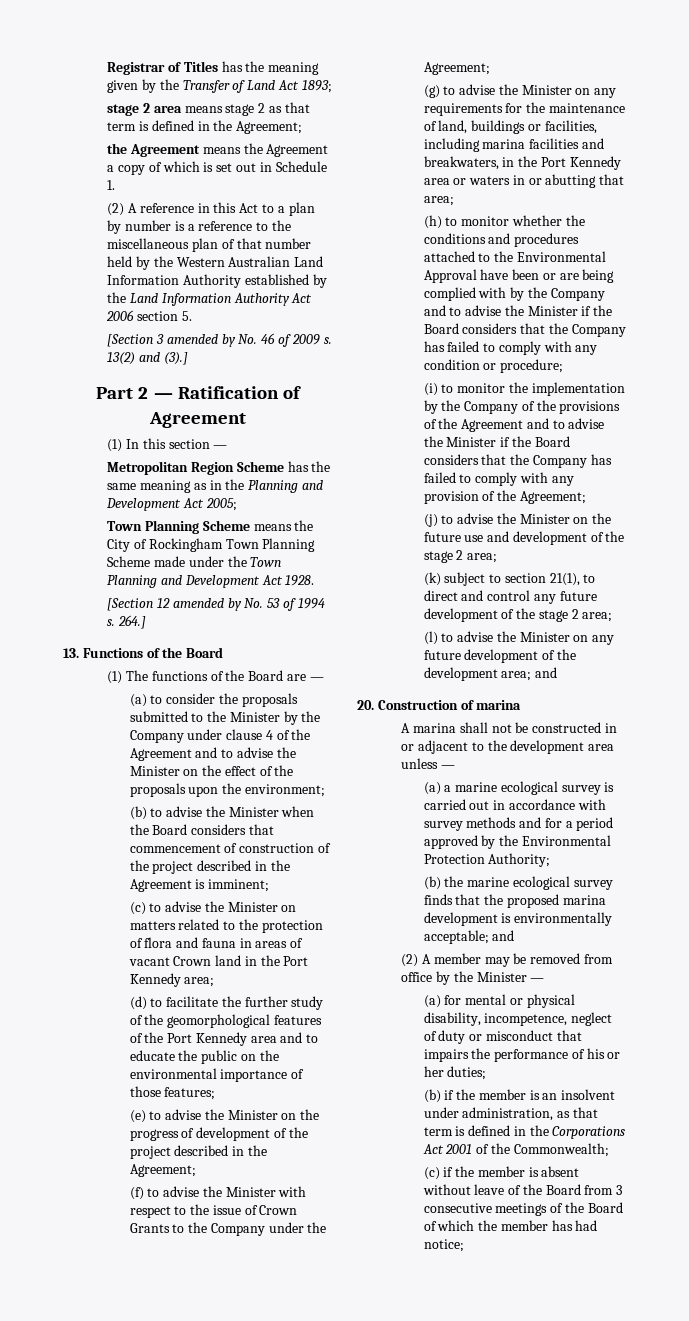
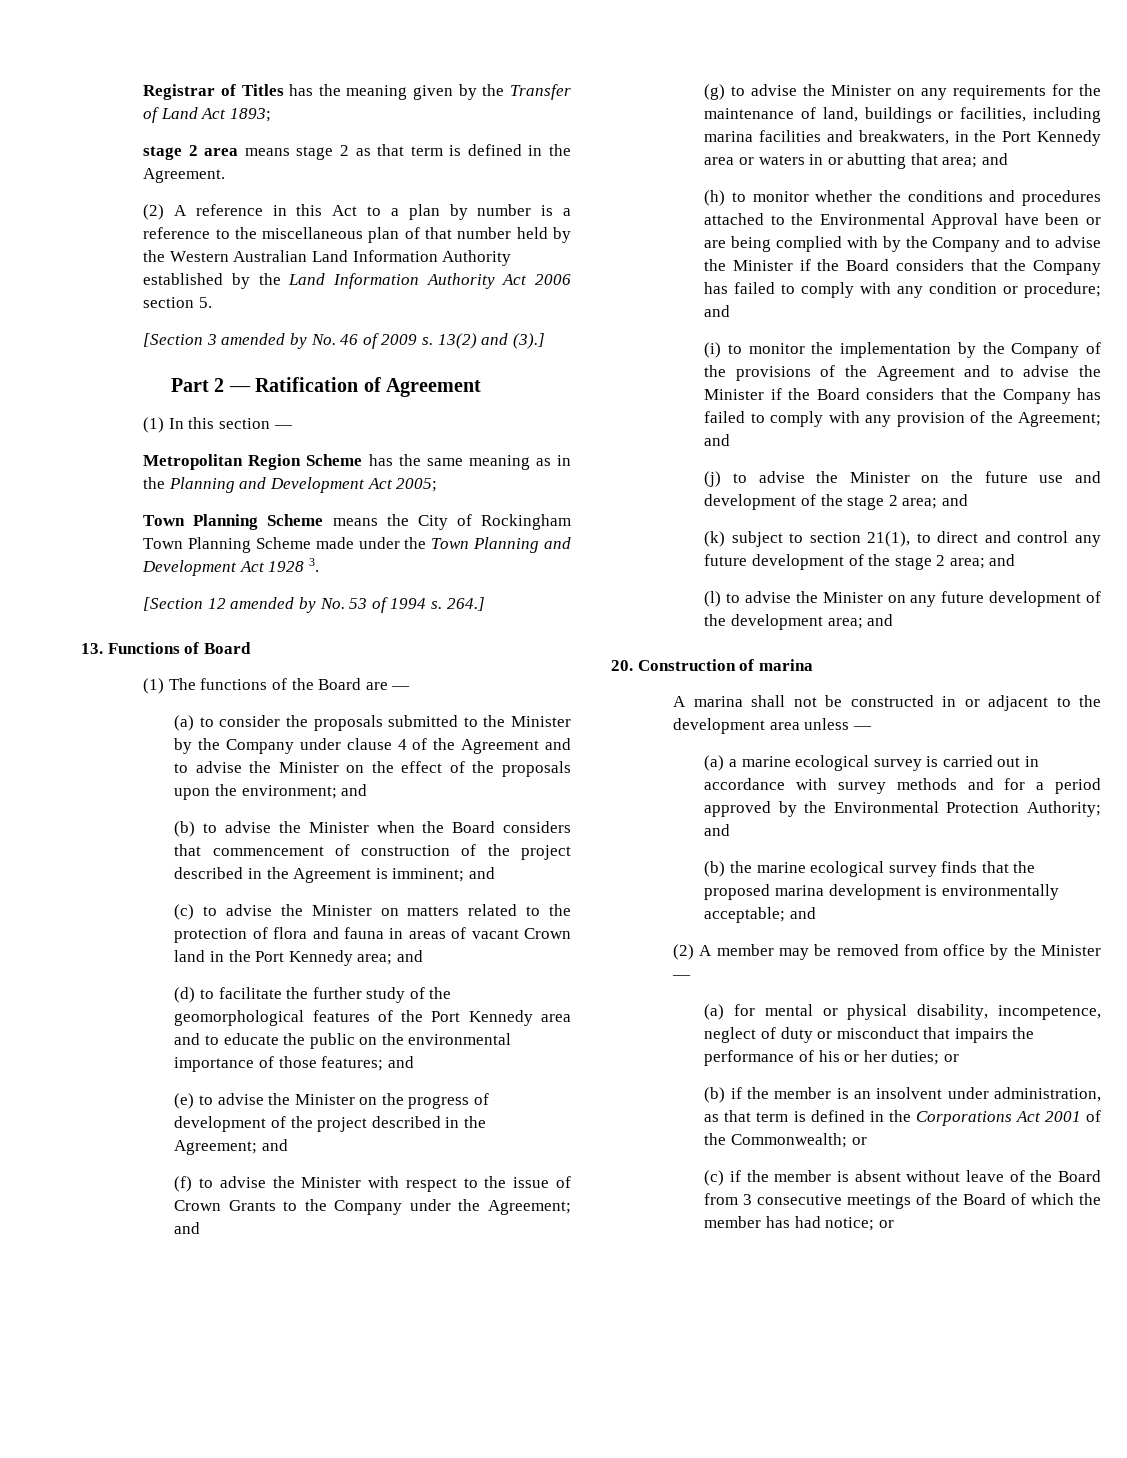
- stage 2 area means stage 2 as that term is defined in the Agreement;
- the Agreement means the Agreement a copy of which is set out in Schedule 1.
+ stage 2 area means stage 2 as that term is defined in the Agreement.
- Town Planning Scheme means the City of Rockingham Town Planning Scheme made under the Town Planning and Development Act 1928.
+ Town Planning Scheme means the City of Rockingham Town Planning Scheme made under the Town Planning and Development Act 1928 3.
- 13. Functions of the Board
+ 13. Functions of Board
- (a) to consider the proposals submitted to the Minister by the Company under clause 4 of the Agreement and to advise the Minister on the effect of the proposals upon the environment;
+ (a) to consider the proposals submitted to the Minister by the Company under clause 4 of the Agreement and to advise the Minister on the effect of the proposals upon the environment; and
- (b) to advise the Minister when the Board considers that commencement of construction of the project described in the Agreement is imminent;
+ (b) to advise the Minister when the Board considers that commencement of construction of the project described in the Agreement is imminent; and
- (c) to advise the Minister on matters related to the protection of flora and fauna in areas of vacant Crown land in the Port Kennedy area;
+ (c) to advise the Minister on matters related to the protection of flora and fauna in areas of vacant Crown land in the Port Kennedy area; and
- (d) to facilitate the further study of the geomorphological features of the Port Kennedy area and to educate the public on the environmental importance of those features;
+ (d) to facilitate the further study of the geomorphological features of the Port Kennedy area and to educate the public on the environmental importance of those features; and
- (e) to advise the Minister on the progress of development of the project described in the Agreement;
+ (e) to advise the Minister on the progress of development of the project described in the Agreement; and
- (f) to advise the Minister with respect to the issue of Crown Grants to the Company under the Agreement;
+ (f) to advise the Minister with respect to the issue of Crown Grants to the Company under the Agreement; and
- (g) to advise the Minister on any requirements for the maintenance of land, buildings or facilities, including marina facilities and breakwaters, in the Port Kennedy area or waters in or abutting that area;
+ (g) to advise the Minister on any requirements for the maintenance of land, buildings or facilities, including marina facilities and breakwaters, in the Port Kennedy area or waters in or abutting that area; and
- (h) to monitor whether the conditions and procedures attached to the Environmental Approval have been or are being complied with by the Company and to advise the Minister if the Board considers that the Company has failed to comply with any condition or procedure;
+ (h) to monitor whether the conditions and procedures attached to the Environmental Approval have been or are being complied with by the Company and to advise the Minister if the Board considers that the Company has failed to comply with any condition or procedure; and
- (i) to monitor the implementation by the Company of the provisions of the Agreement and to advise the Minister if the Board considers that the Company has failed to comply with any provision of the Agreement;
+ (i) to monitor the implementation by the Company of the provisions of the Agreement and to advise the Minister if the Board considers that the Company has failed to comply with any provision of the Agreement; and
- (j) to advise the Minister on the future use and development of the stage 2 area;
+ (j) to advise the Minister on the future use and development of the stage 2 area; and
- (k) subject to section 21(1), to direct and control any future development of the stage 2 area;
+ (k) subject to section 21(1), to direct and control any future development of the stage 2 area; and
- (a) a marine ecological survey is carried out in accordance with survey methods and for a period approved by the Environmental Protection Authority;
+ (a) a marine ecological survey is carried out in accordance with survey methods and for a period approved by the Environmental Protection Authority; and
- (a) for mental or physical disability, incompetence, neglect of duty or misconduct that impairs the performance of his or her duties;
+ (a) for mental or physical disability, incompetence, neglect of duty or misconduct that impairs the performance of his or her duties; or
- (b) if the member is an insolvent under administration, as that term is defined in the Corporations Act 2001 of the Commonwealth;
+ (b) if the member is an insolvent under administration, as that term is defined in the Corporations Act 2001 of the Commonwealth; or
- (c) if the member is absent without leave of the Board from 3 consecutive meetings of the Board of which the member has had notice;
+ (c) if the member is absent without leave of the Board from 3 consecutive meetings of the Board of which the member has had notice; or

